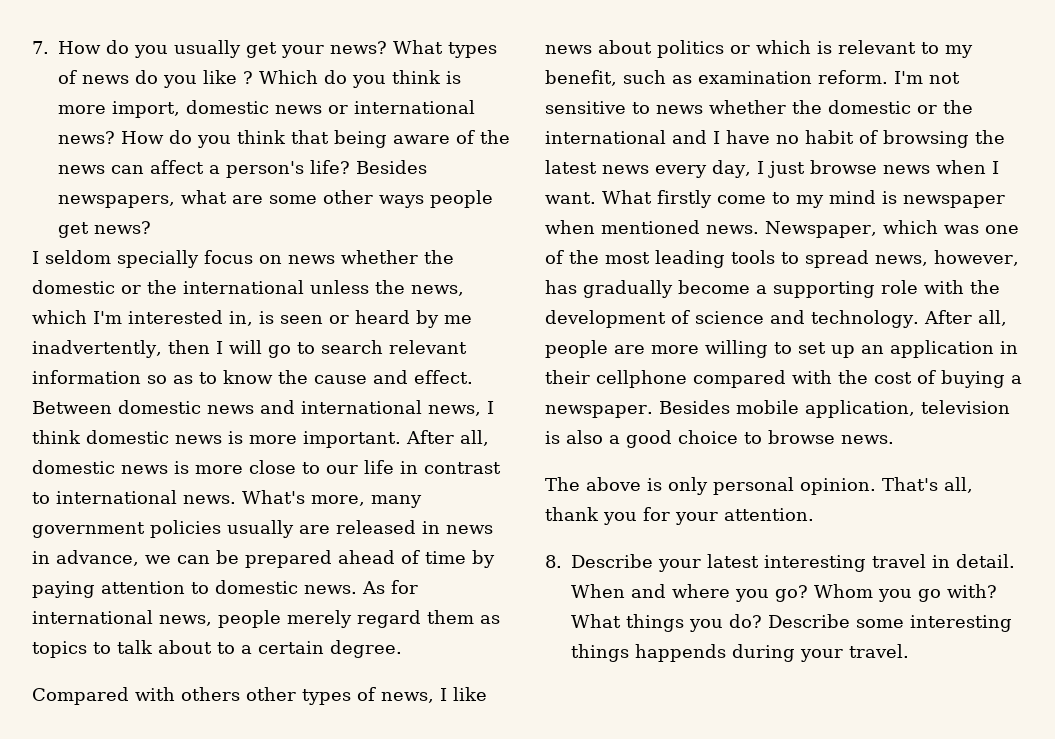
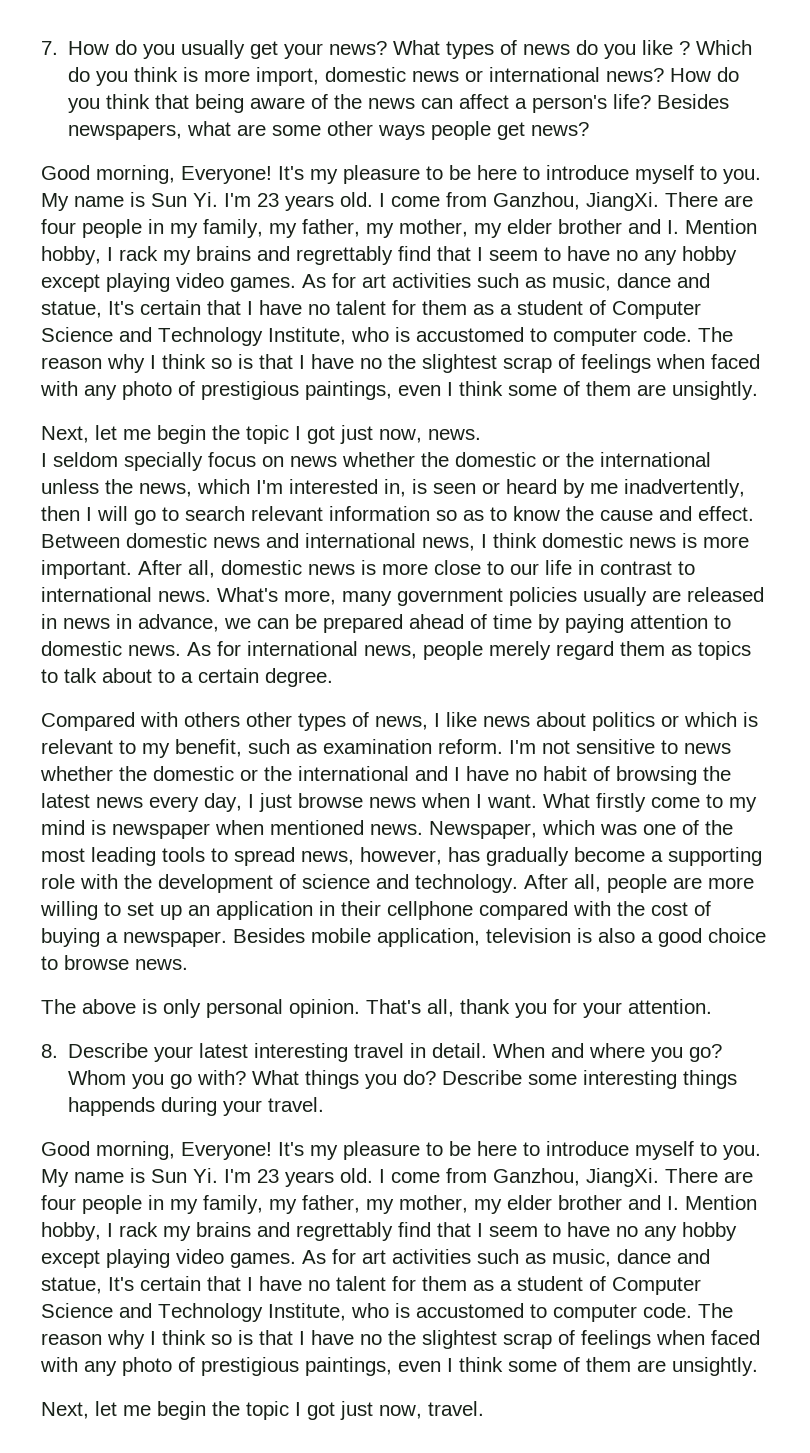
  Besides newspapers, what are some other ways people get news?
+ Good morning, Everyone! It's my pleasure to be here to introduce myself to you. My name is Sun Yi. I'm 23 years old. I come from Ganzhou, JiangXi. There are four people in my family, my father, my mother, my elder brother and I. Mention hobby, I rack my brains and regrettably find that I seem to have no any hobby except playing video games. As for art activities such as music, dance and statue, It's certain that I have no talent for them as a student of Computer Science and Technology Institute, who is accustomed to computer code. The reason why I think so is that I have no the slightest scrap of feelings when faced with any photo of prestigious paintings, even I think some of them are unsightly.
+ Next, let me begin the topic I got just now, news.
  Describe some interesting things happends during your travel.
+ Good morning, Everyone! It's my pleasure to be here to introduce myself to you. My name is Sun Yi. I'm 23 years old. I come from Ganzhou, JiangXi. There are four people in my family, my father, my mother, my elder brother and I. Mention hobby, I rack my brains and regrettably find that I seem to have no any hobby except playing video games. As for art activities such as music, dance and statue, It's certain that I have no talent for them as a student of Computer Science and Technology Institute, who is accustomed to computer code. The reason why I think so is that I have no the slightest scrap of feelings when faced with any photo of prestigious paintings, even I think some of them are unsightly.
+ Next, let me begin the topic I got just now, travel.

